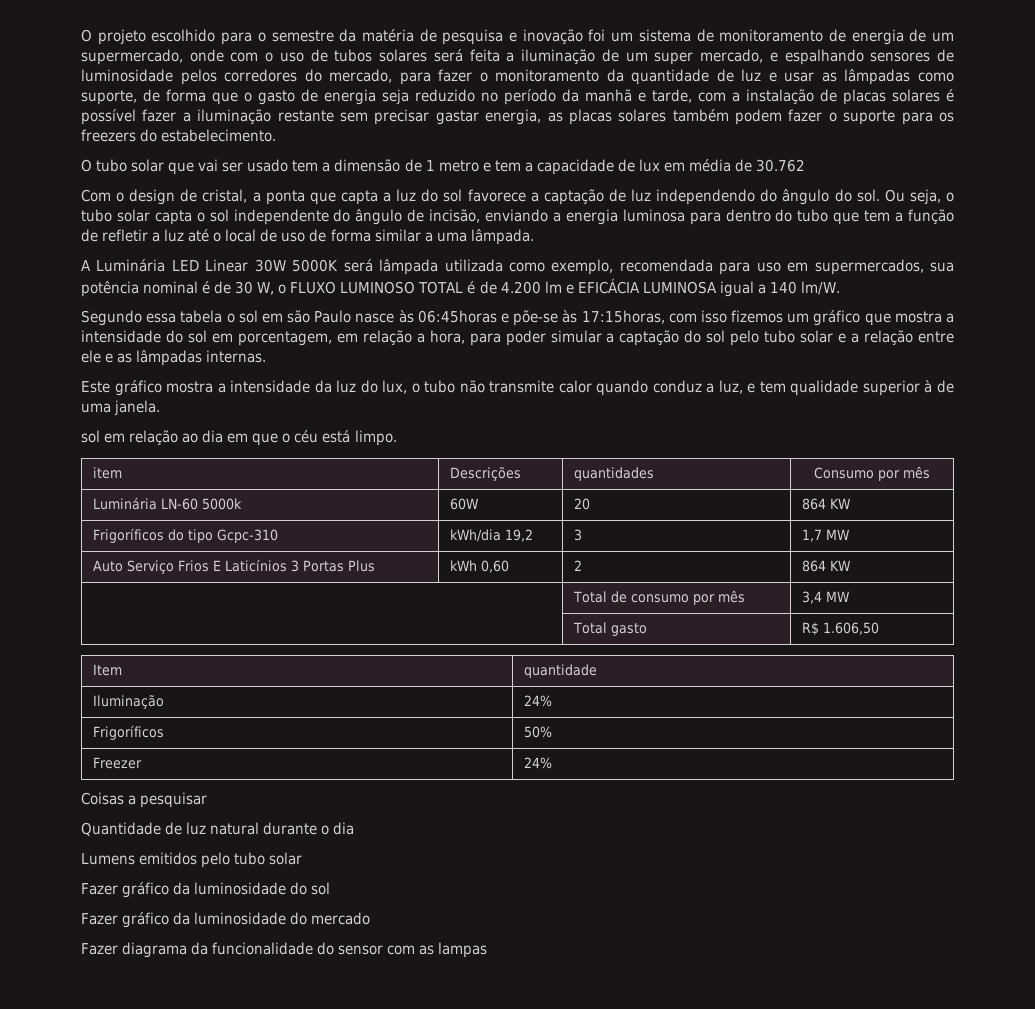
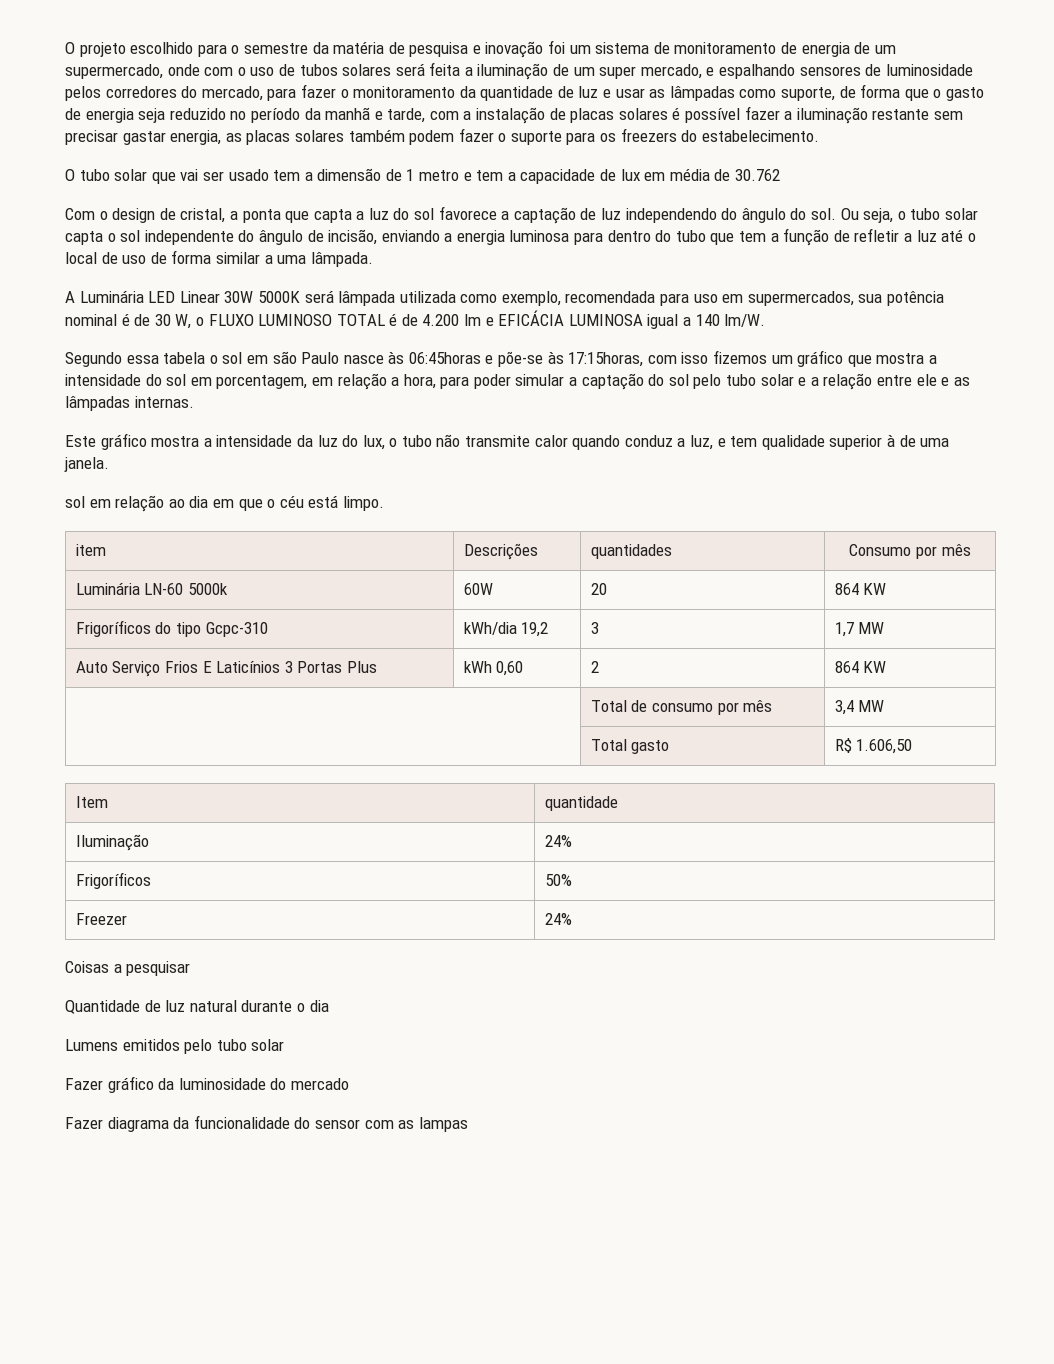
- Fazer gráfico da luminosidade do sol

